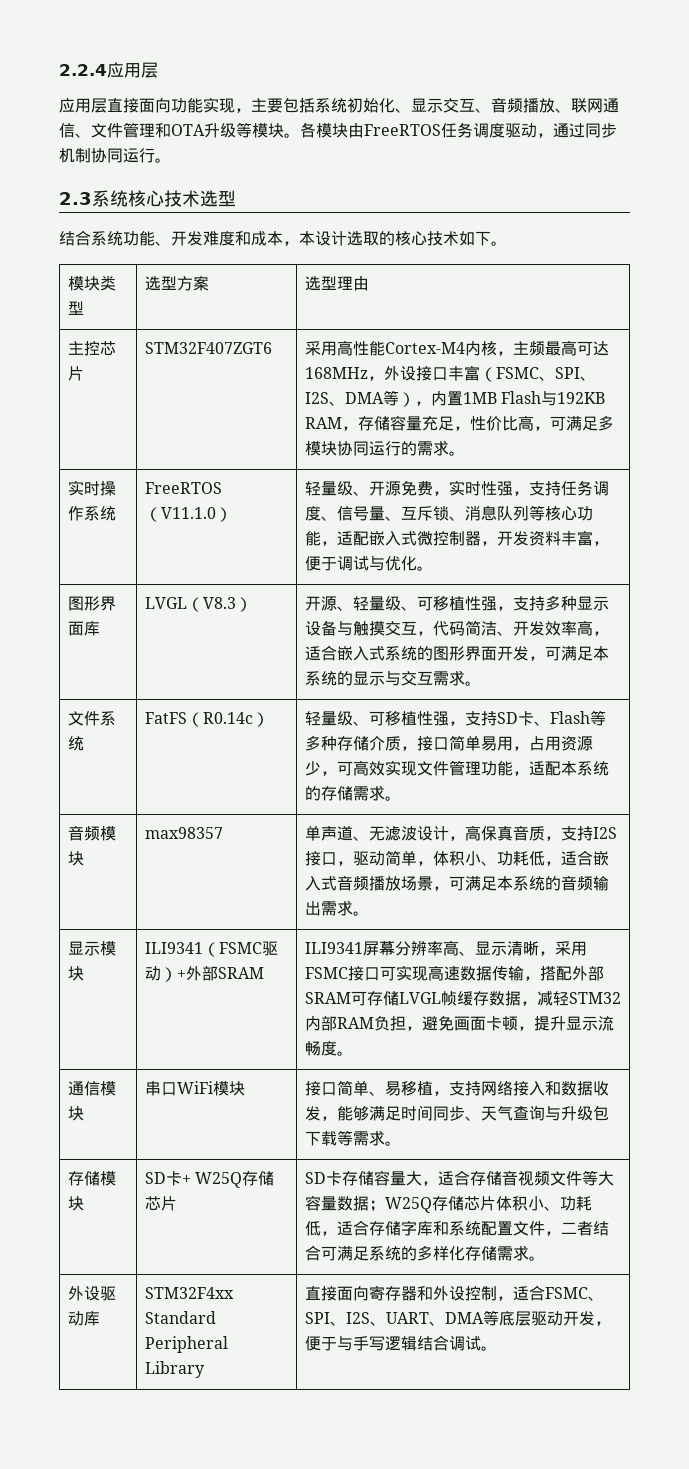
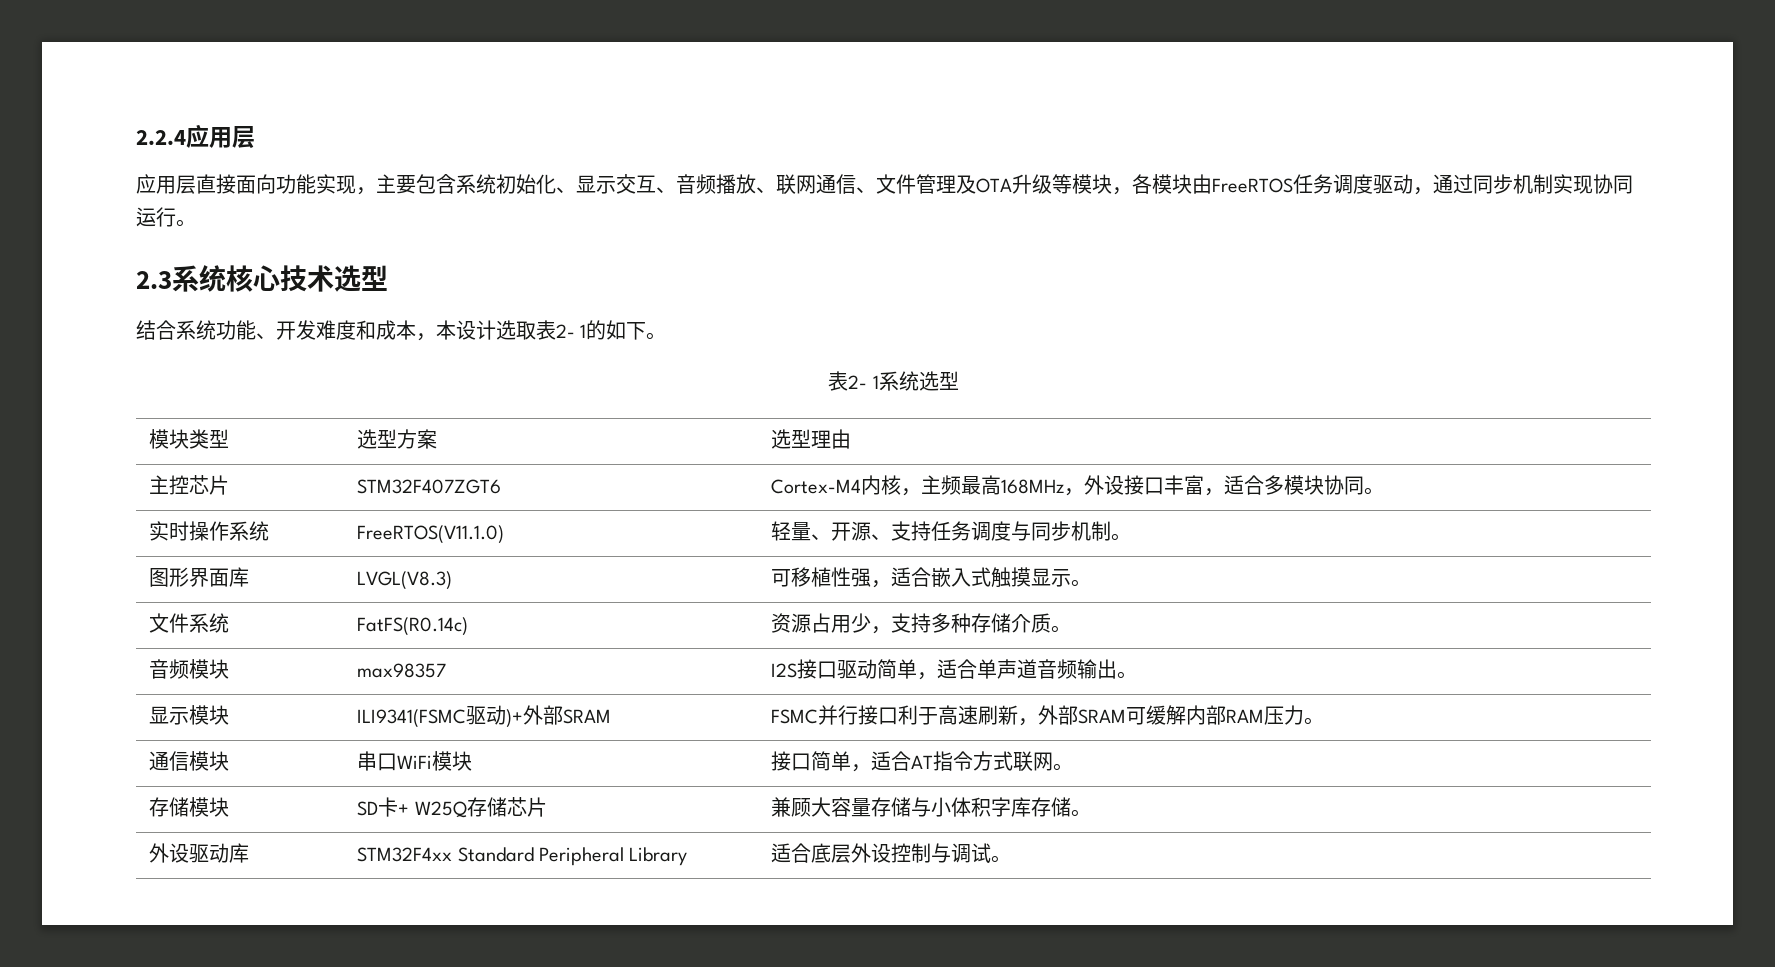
- 应用层直接面向功能实现，主要包括系统初始化、显示交互、音频播放、联网通信、文件管理和OTA升级等模块。各模块由FreeRTOS任务调度驱动，通过同步机制协同运行。
+ 应用层直接面向功能实现，主要包含系统初始化、显示交互、音频播放、联网通信、文件管理及OTA升级等模块，各模块由FreeRTOS任务调度驱动，通过同步机制实现协同运行。
- 结合系统功能、开发难度和成本，本设计选取的核心技术如下。
+ 结合系统功能、开发难度和成本，本设计选取表2- 1的如下。
+ 表2- 1系统选型
- 采用高性能Cortex-M4内核，主频最高可达168MHz，外设接口丰富（FSMC、SPI、I2S、DMA等），内置1MB Flash与192KB RAM，存储容量充足，性价比高，可满足多模块协同运行的需求。
- 实时操作系统 | FreeRTOS（V11.1.0） | 轻量级、开源免费，实时性强，支持任务调度、信号量、互斥锁、消息队列等核心功能，适配嵌入式微控制器，开发资料丰富，便于调试与优化。
- 图形界面库 | LVGL（V8.3） | 开源、轻量级、可移植性强，支持多种显示设备与触摸交互，代码简洁、开发效率高，适合嵌入式系统的图形界面开发，可满足本系统的显示与交互需求。
- 文件系统 | FatFS（R0.14c） | 轻量级、可移植性强，支持SD卡、Flash等多种存储介质，接口简单易用，占用资源少，可高效实现文件管理功能，适配本系统的存储需求。
- 音频模块 | max98357 | 单声道、无滤波设计，高保真音质，支持I2S接口，驱动简单，体积小、功耗低，适合嵌入式音频播放场景，可满足本系统的音频输出需求。
+ Cortex-M4内核，主频最高168MHz，外设接口丰富，适合多模块协同。
+ 实时操作系统 | FreeRTOS(V11.1.0) | 轻量、开源、支持任务调度与同步机制。
+ 图形界面库 | LVGL(V8.3) | 可移植性强，适合嵌入式触摸显示。
+ 文件系统 | FatFS(R0.14c) | 资源占用少，支持多种存储介质。
+ 音频模块 | max98357 | I2S接口驱动简单，适合单声道音频输出。
- ILI9341（FSMC驱动）+外部SRAM | ILI9341屏幕分辨率高、显示清晰，采用FSMC接口可实现高速数据传输，搭配外部SRAM可存储LVGL帧缓存数据，减轻STM32内部RAM负担，避免画面卡顿，提升显示流畅度。
+ ILI9341(FSMC驱动)+外部SRAM | FSMC并行接口利于高速刷新，外部SRAM可缓解内部RAM压力。
- 通信模块 | 串口WiFi模块 | 接口简单、易移植，支持网络接入和数据收发，能够满足时间同步、天气查询与升级包下载等需求。
+ 通信模块 | 串口WiFi模块 | 接口简单，适合AT指令方式联网。
- SD卡存储容量大，适合存储音视频文件等大容量数据；W25Q存储芯片体积小、功耗低，适合存储字库和系统配置文件，二者结合可满足系统的多样化存储需求。
+ 兼顾大容量存储与小体积字库存储。
- 外设驱动库 | STM32F4xx Standard Peripheral Library | 直接面向寄存器和外设控制，适合FSMC、SPI、I2S、UART、DMA等底层驱动开发，便于与手写逻辑结合调试。
+ 外设驱动库 | STM32F4xx Standard Peripheral Library | 适合底层外设控制与调试。

